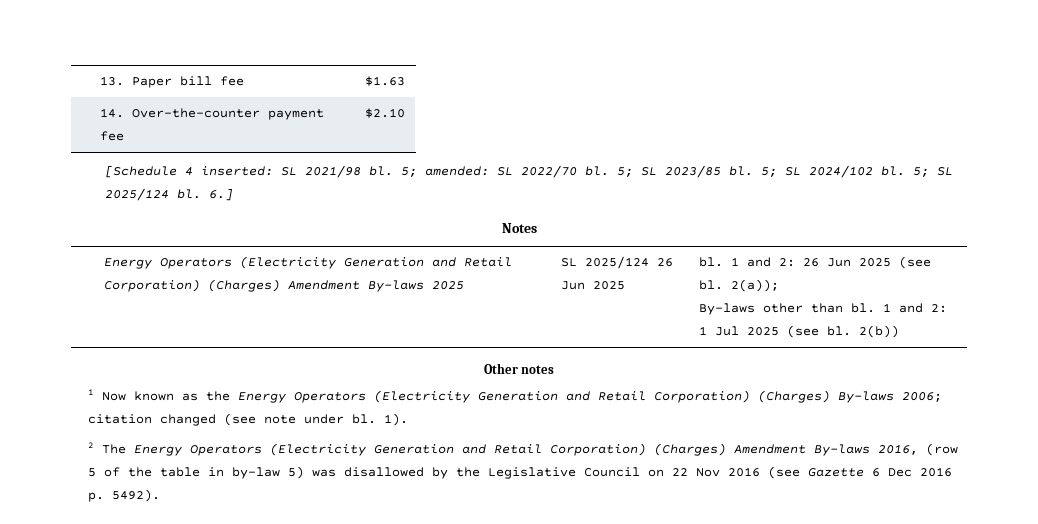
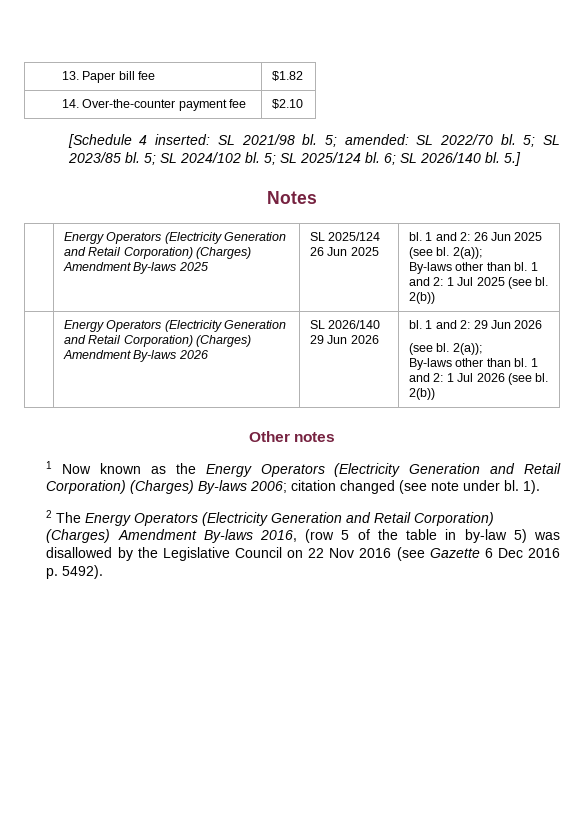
- 13. Paper bill fee | $1.63
+ 13. Paper bill fee | $1.82
- 6.]
+ 6; SL 2026/140 bl. 5.]
+ | Energy Operators (Electricity Generation and Retail Corporation) (Charges) Amendment By-laws 2026 | SL 2026/140 29 Jun 2026 | bl. 1 and 2: 29 Jun 2026
+ (see bl. 2(a));
+ By-laws other than bl. 1 and 2: 1 Jul 2026 (see bl. 2(b))

